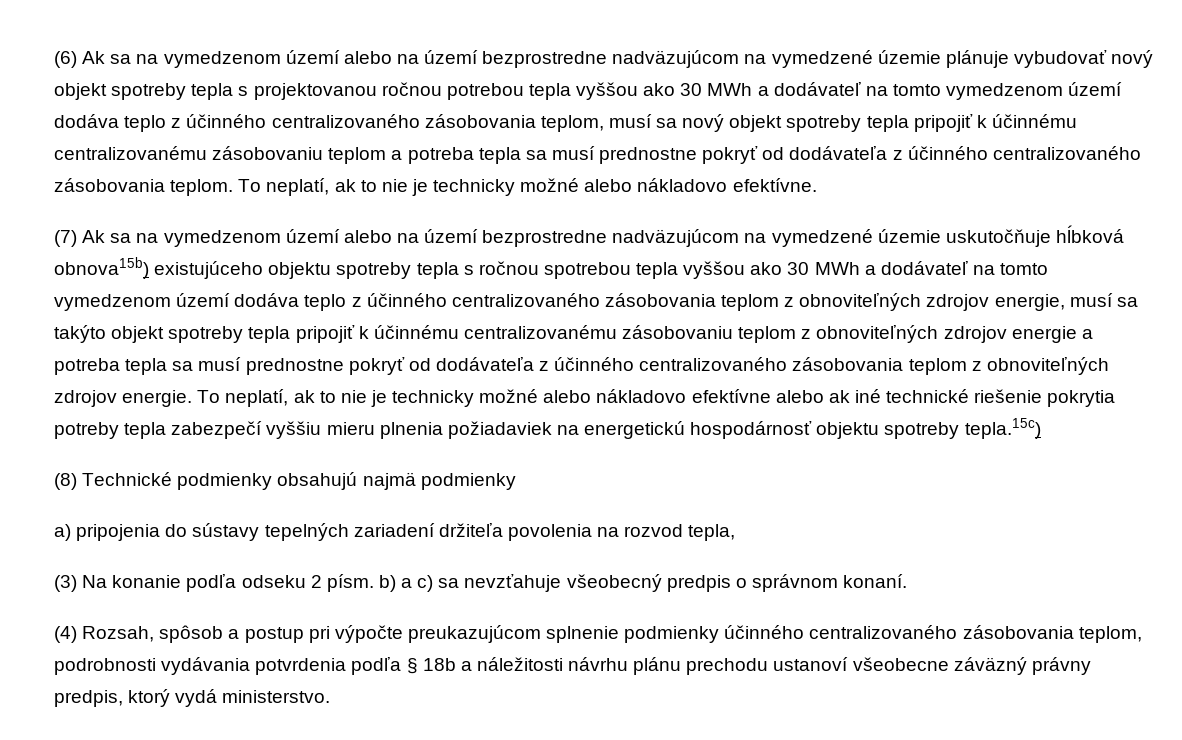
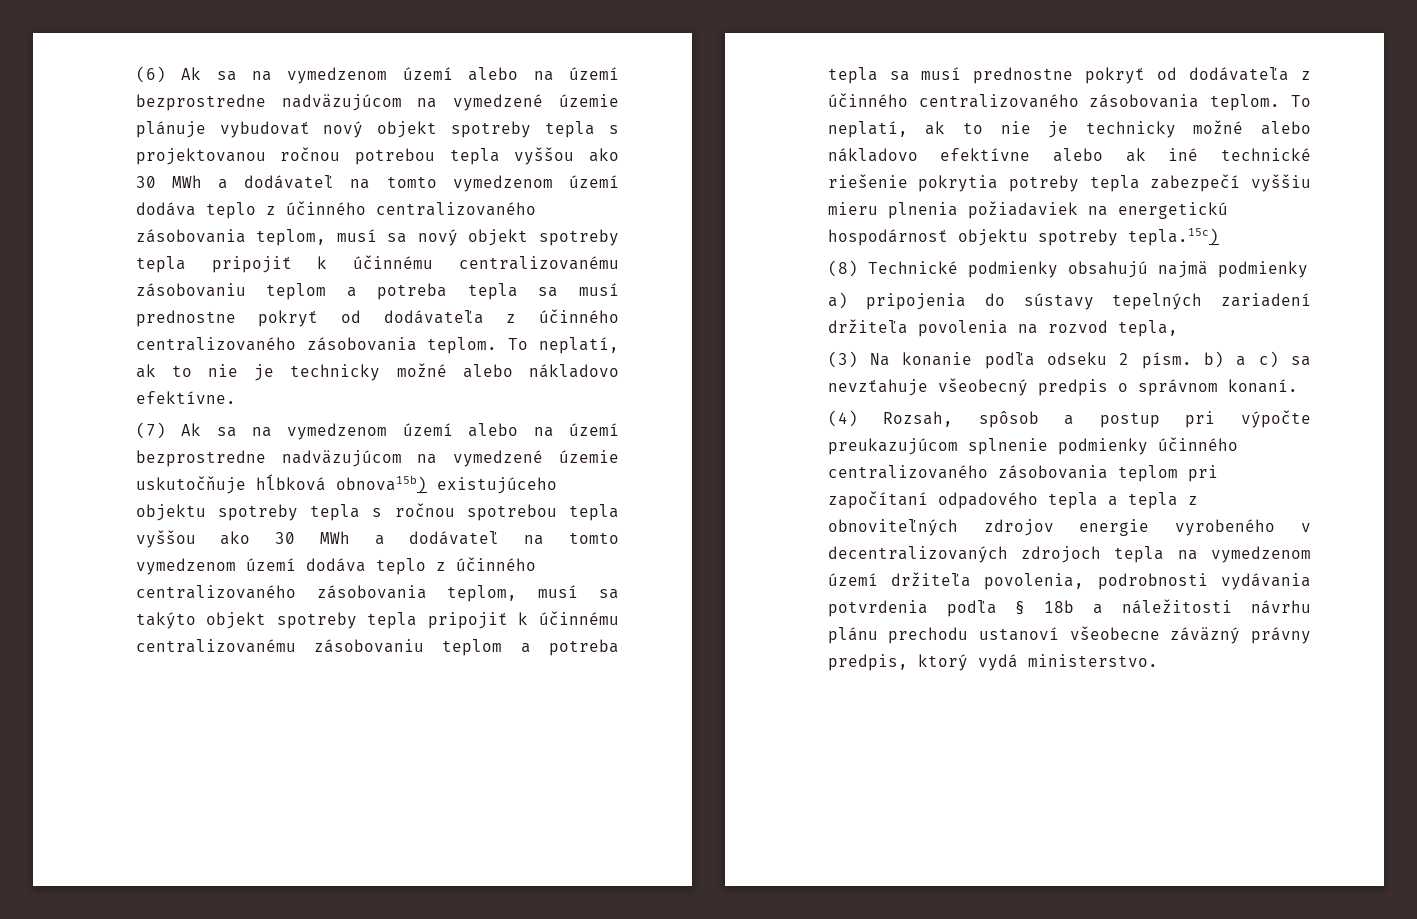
- (7) Ak sa na vymedzenom území alebo na území bezprostredne nadväzujúcom na vymedzené územie uskutočňuje hĺbková obnova15b) existujúceho objektu spotreby tepla s ročnou spotrebou tepla vyššou ako 30 MWh a dodávateľ na tomto vymedzenom území dodáva teplo z účinného centralizovaného zásobovania teplom z obnoviteľných zdrojov energie, musí sa takýto objekt spotreby tepla pripojiť k účinnému centralizovanému zásobovaniu teplom z obnoviteľných zdrojov energie a potreba tepla sa musí prednostne pokryť od dodávateľa z účinného centralizovaného zásobovania teplom z obnoviteľných zdrojov energie.
+ (7) Ak sa na vymedzenom území alebo na území bezprostredne nadväzujúcom na vymedzené územie uskutočňuje hĺbková obnova15b) existujúceho objektu spotreby tepla s ročnou spotrebou tepla vyššou ako 30 MWh a dodávateľ na tomto vymedzenom území dodáva teplo z účinného centralizovaného zásobovania teplom, musí sa takýto objekt spotreby tepla pripojiť k účinnému centralizovanému zásobovaniu teplom a potreba tepla sa musí prednostne pokryť od dodávateľa z účinného centralizovaného zásobovania teplom.
- (4) Rozsah, spôsob a postup pri výpočte preukazujúcom splnenie podmienky účinného centralizovaného zásobovania teplom, podrobnosti vydávania potvrdenia podľa § 18b a náležitosti návrhu plánu prechodu ustanoví všeobecne záväzný právny predpis, ktorý vydá ministerstvo.
+ (4) Rozsah, spôsob a postup pri výpočte preukazujúcom splnenie podmienky účinného centralizovaného zásobovania teplom pri započítaní odpadového tepla a tepla z obnoviteľných zdrojov energie vyrobeného v decentralizovaných zdrojoch tepla na vymedzenom území držiteľa povolenia, podrobnosti vydávania potvrdenia podľa § 18b a náležitosti návrhu plánu prechodu ustanoví všeobecne záväzný právny predpis, ktorý vydá ministerstvo.

